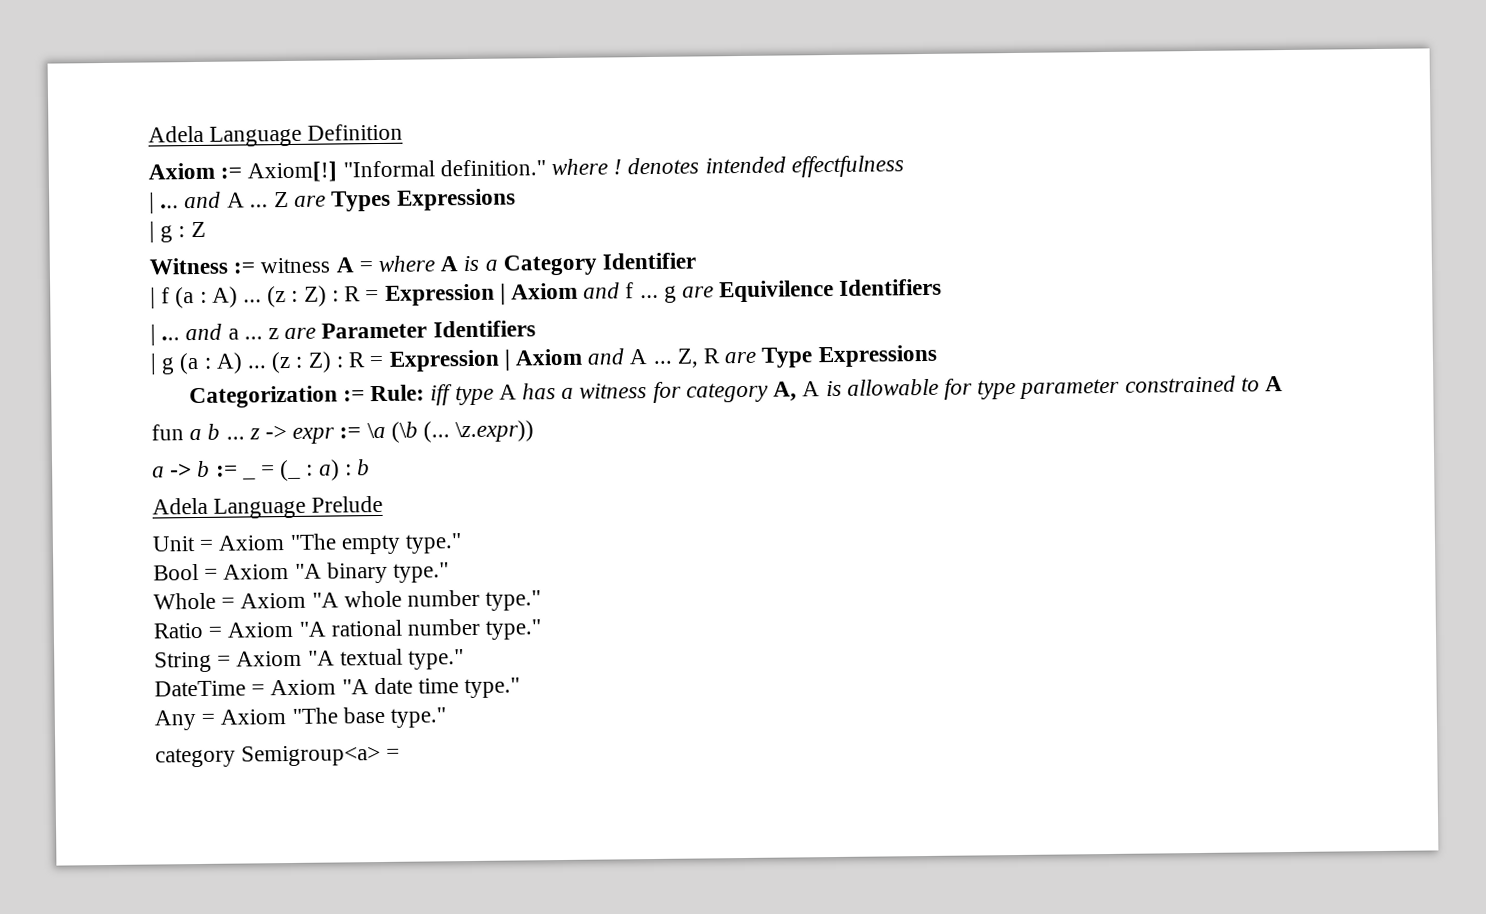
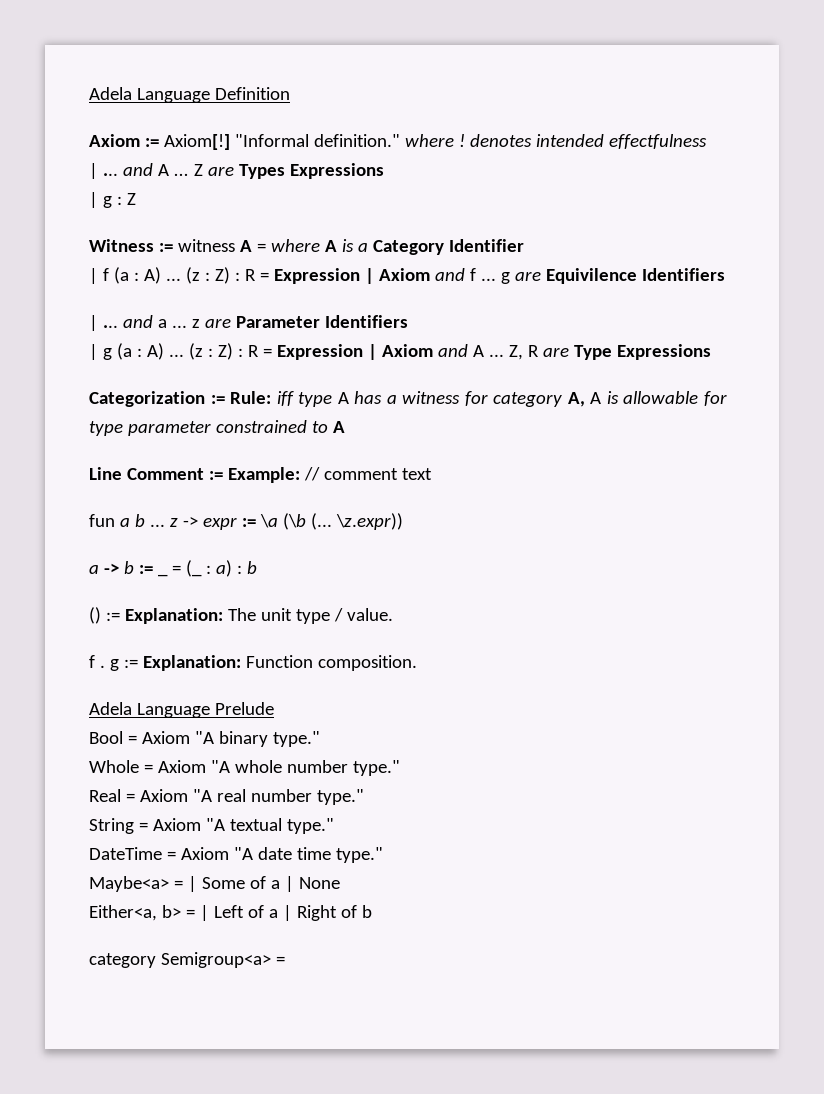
+ Line Comment := Example: // comment text
+ () := Explanation: The unit type / value.
+ f . g := Explanation: Function composition.
  Adela Language Prelude
- Unit = Axiom "The empty type."
- Ratio = Axiom "A rational number type."
+ Real = Axiom "A real number type."
- Any = Axiom "The base type."
+ Maybe<a> = | Some of a | None
+ Either<a, b> = | Left of a | Right of b

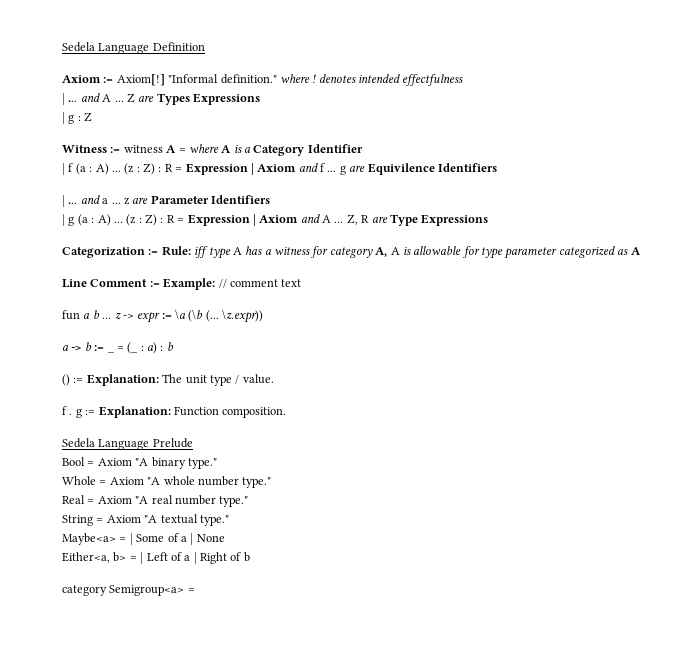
- Adela Language Definition
+ Sedela Language Definition
- Categorization := Rule: iff type A has a witness for category A, A is allowable for type parameter constrained to A
+ Categorization := Rule: iff type A has a witness for category A, A is allowable for type parameter categorized as A
- Adela Language Prelude
+ Sedela Language Prelude
- DateTime = Axiom "A date time type."

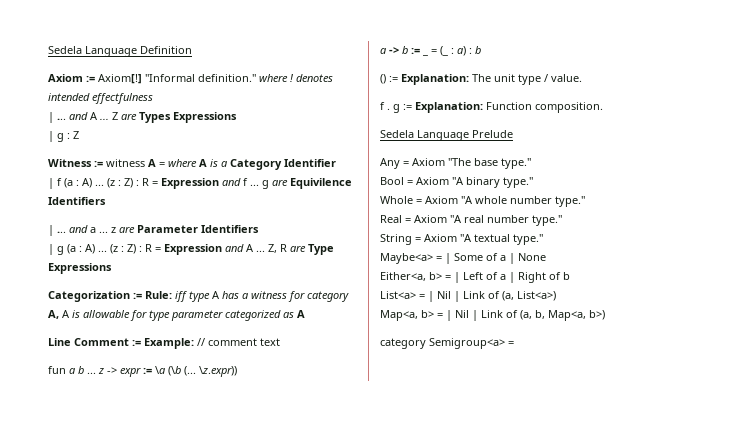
- (z : Z) : R = Expression | Axiom and f ... g are Equivilence Identifiers
+ (z : Z) : R = Expression and f ... g are Equivilence Identifiers
- (z : Z) : R = Expression | Axiom and A ...
+ (z : Z) : R = Expression and A ...
+ Any = Axiom "The base type."
+ List<a> = | Nil | Link of (a, List<a>)
+ Map<a, b> = | Nil | Link of (a, b, Map<a, b>)

